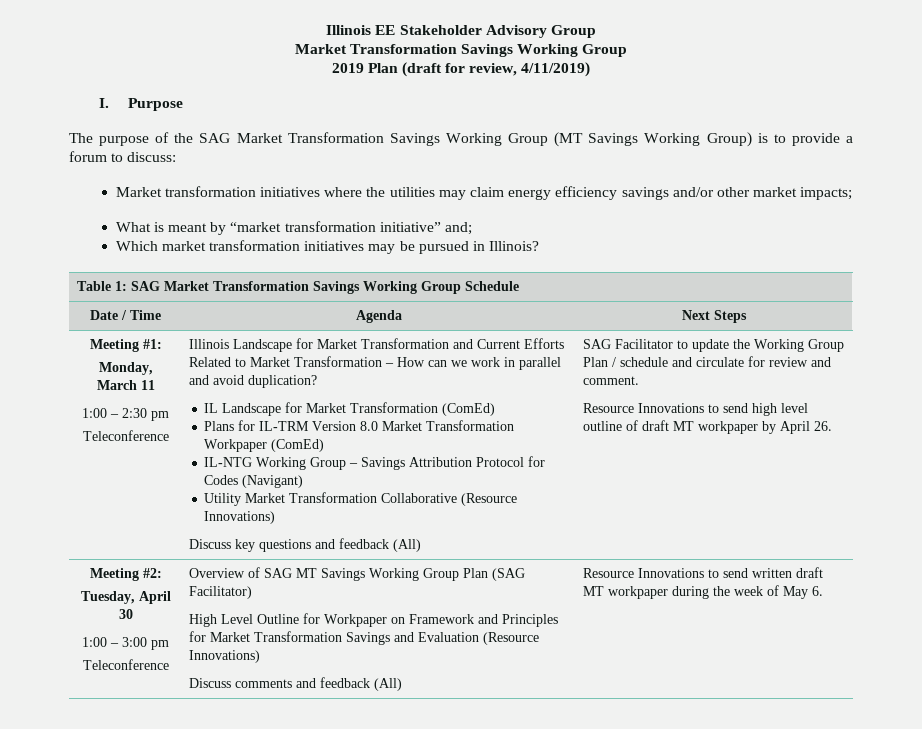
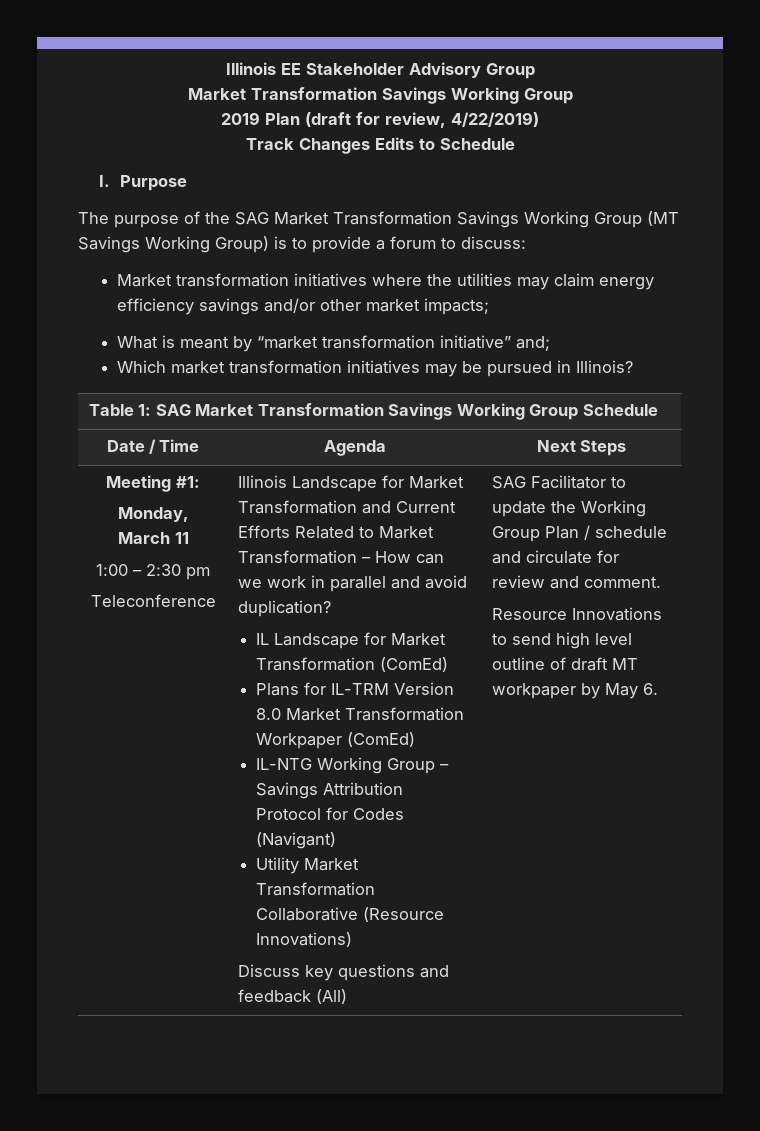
- 2019 Plan (draft for review, 4/11/2019)
+ 2019 Plan (draft for review, 4/22/2019)
+ Track Changes Edits to Schedule
- Resource Innovations to send high level outline of draft MT workpaper by April 26.
- Meeting #2:
- Tuesday, April 30
- 1:00 – 3:00 pm
- Teleconference | Overview of SAG MT Savings Working Group Plan (SAG Facilitator)
- High Level Outline for Workpaper on Framework and Principles for Market Transformation Savings and Evaluation (Resource Innovations)
- Discuss comments and feedback (All) | Resource Innovations to send written draft MT workpaper during the week of May 6.
+ Resource Innovations to send high level outline of draft MT workpaper by May 6.

